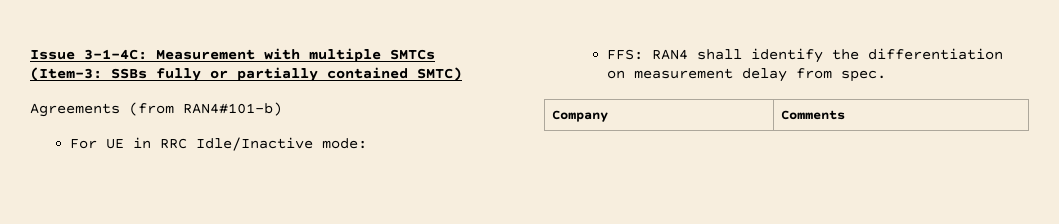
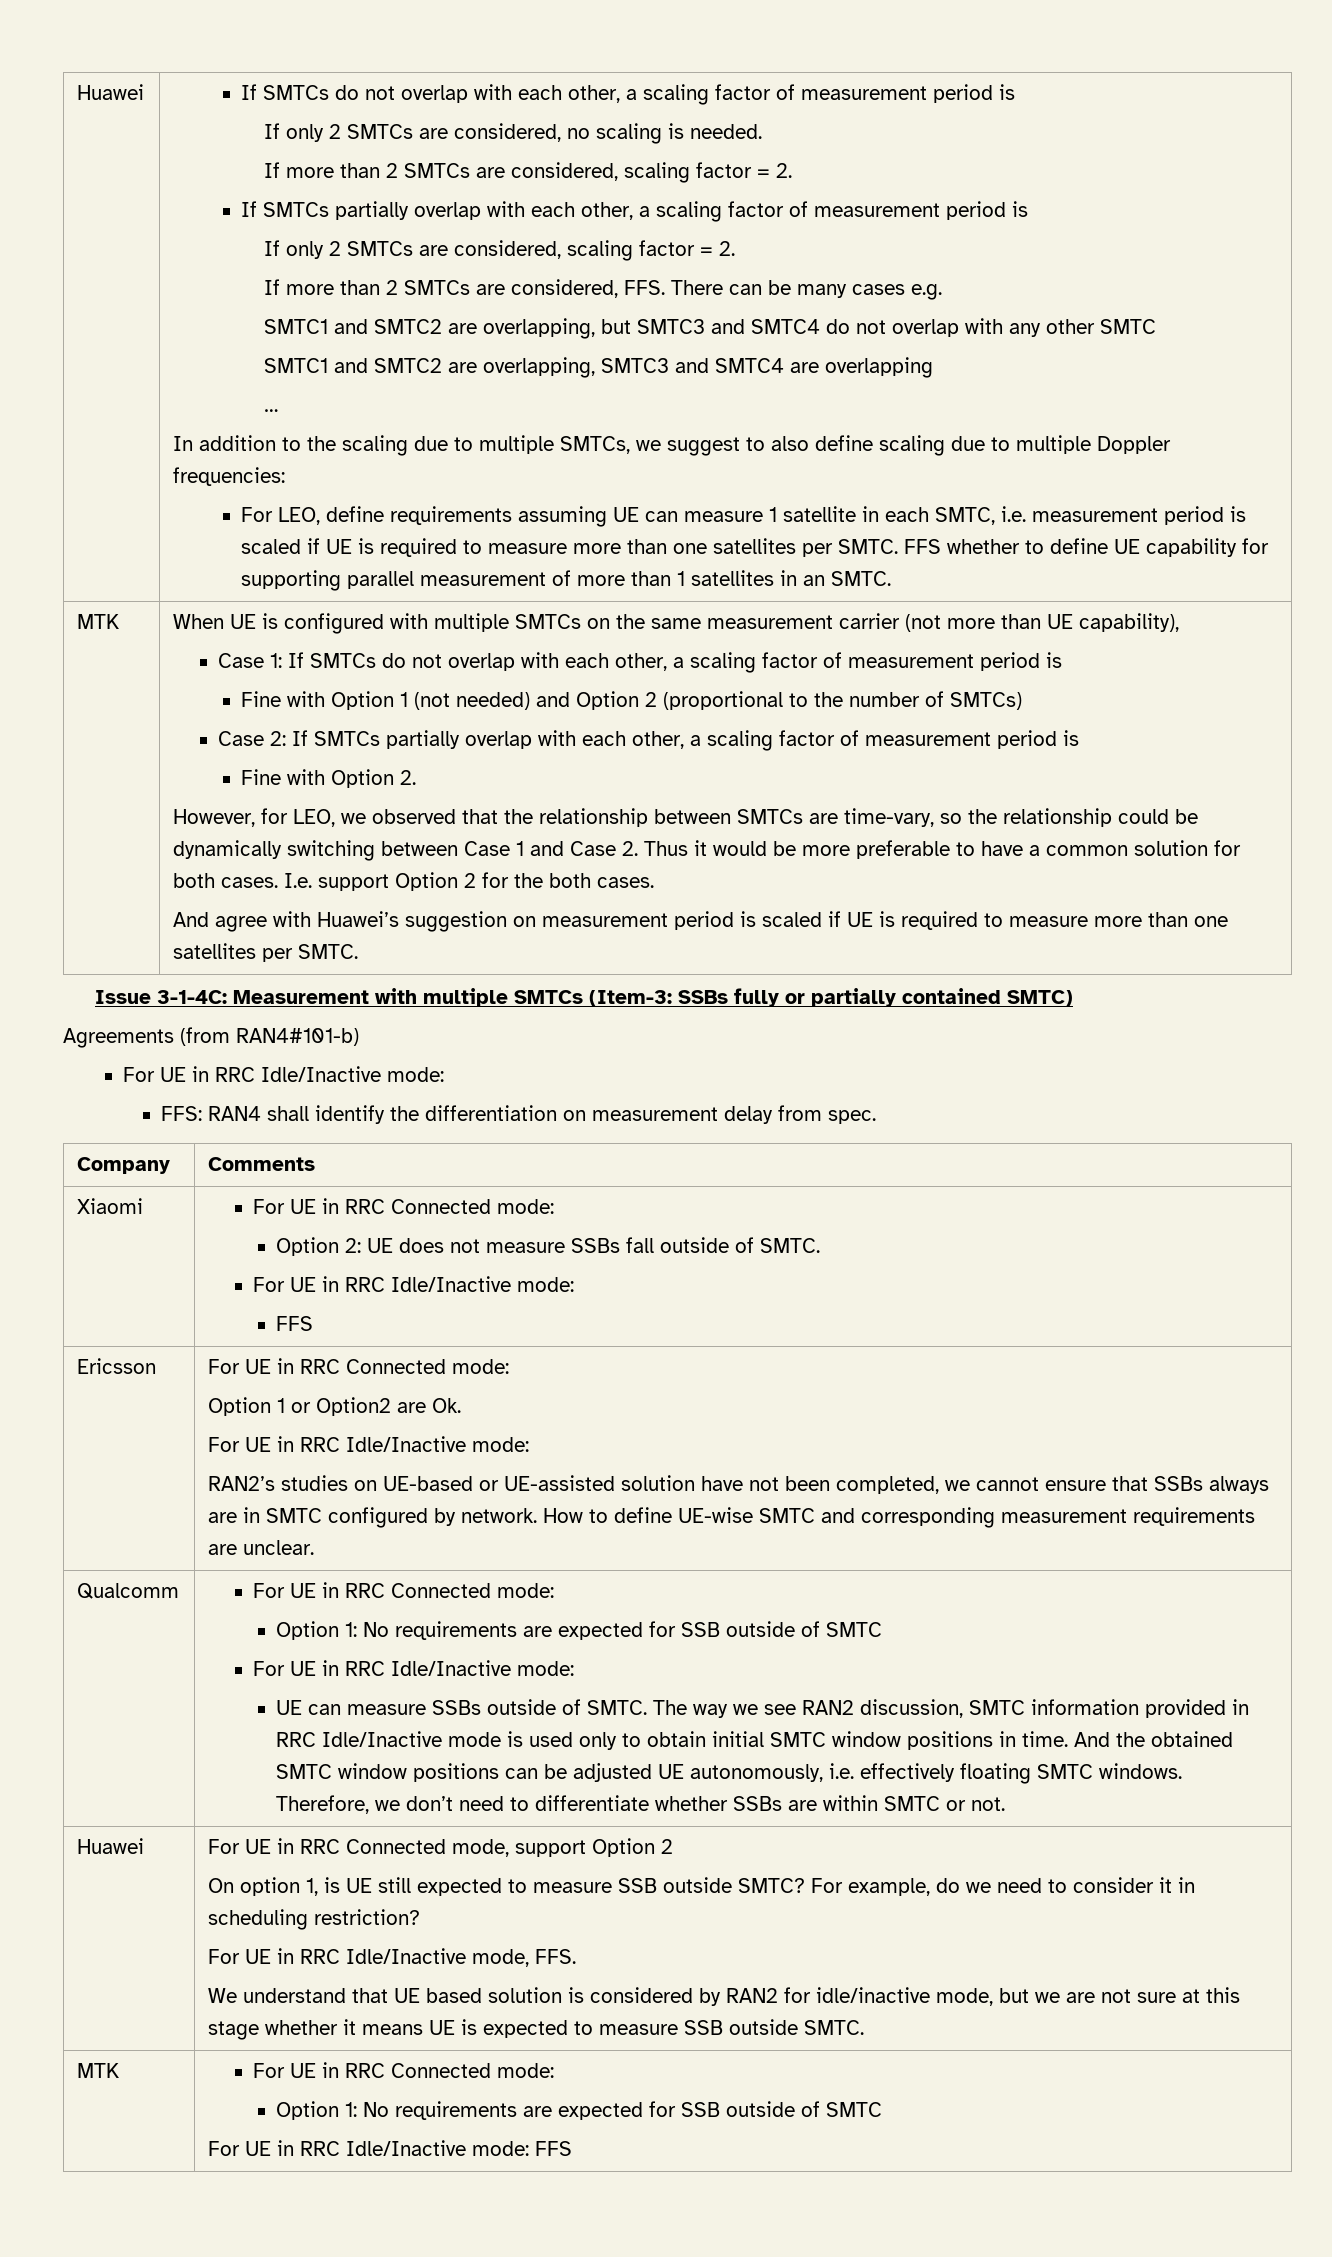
+ Huawei | If SMTCs do not overlap with each other, a scaling factor of measurement period is
+ If only 2 SMTCs are considered, no scaling is needed.
+ If more than 2 SMTCs are considered, scaling factor = 2.
+ If SMTCs partially overlap with each other, a scaling factor of measurement period is
+ If only 2 SMTCs are considered, scaling factor = 2.
+ If more than 2 SMTCs are considered, FFS. There can be many cases e.g.
+ SMTC1 and SMTC2 are overlapping, but SMTC3 and SMTC4 do not overlap with any other SMTC
+ SMTC1 and SMTC2 are overlapping, SMTC3 and SMTC4 are overlapping
+ …
+ In addition to the scaling due to multiple SMTCs, we suggest to also define scaling due to multiple Doppler frequencies:
+ For LEO, define requirements assuming UE can measure 1 satellite in each SMTC, i.e. measurement period is scaled if UE is required to measure more than one satellites per SMTC. FFS whether to define UE capability for supporting parallel measurement of more than 1 satellites in an SMTC.
+ MTK | When UE is configured with multiple SMTCs on the same measurement carrier (not more than UE capability),
+ Case 1: If SMTCs do not overlap with each other, a scaling factor of measurement period is
+ Fine with Option 1 (not needed) and Option 2 (proportional to the number of SMTCs)
+ Case 2: If SMTCs partially overlap with each other, a scaling factor of measurement period is
+ Fine with Option 2.
+ However, for LEO, we observed that the relationship between SMTCs are time-vary, so the relationship could be dynamically switching between Case 1 and Case 2. Thus it would be more preferable to have a common solution for both cases. I.e. support Option 2 for the both cases.
+ And agree with Huawei’s suggestion on measurement period is scaled if UE is required to measure more than one satellites per SMTC.
+ Xiaomi | For UE in RRC Connected mode:
+ Option 2: UE does not measure SSBs fall outside of SMTC.
+ For UE in RRC Idle/Inactive mode:
+ FFS
+ Ericsson | For UE in RRC Connected mode:
+ Option 1 or Option2 are Ok.
+ For UE in RRC Idle/Inactive mode:
+ RAN2’s studies on UE-based or UE-assisted solution have not been completed, we cannot ensure that SSBs always are in SMTC configured by network. How to define UE-wise SMTC and corresponding measurement requirements are unclear.
+ Qualcomm | For UE in RRC Connected mode:
+ Option 1: No requirements are expected for SSB outside of SMTC
+ For UE in RRC Idle/Inactive mode:
+ UE can measure SSBs outside of SMTC. The way we see RAN2 discussion, SMTC information provided in RRC Idle/Inactive mode is used only to obtain initial SMTC window positions in time. And the obtained SMTC window positions can be adjusted UE autonomously, i.e. effectively floating SMTC windows. Therefore, we don’t need to differentiate whether SSBs are within SMTC or not.
+ Huawei | For UE in RRC Connected mode, support Option 2
+ On option 1, is UE still expected to measure SSB outside SMTC? For example, do we need to consider it in scheduling restriction?
+ For UE in RRC Idle/Inactive mode, FFS.
+ We understand that UE based solution is considered by RAN2 for idle/inactive mode, but we are not sure at this stage whether it means UE is expected to measure SSB outside SMTC.
+ MTK | For UE in RRC Connected mode:
+ Option 1: No requirements are expected for SSB outside of SMTC
+ For UE in RRC Idle/Inactive mode: FFS

